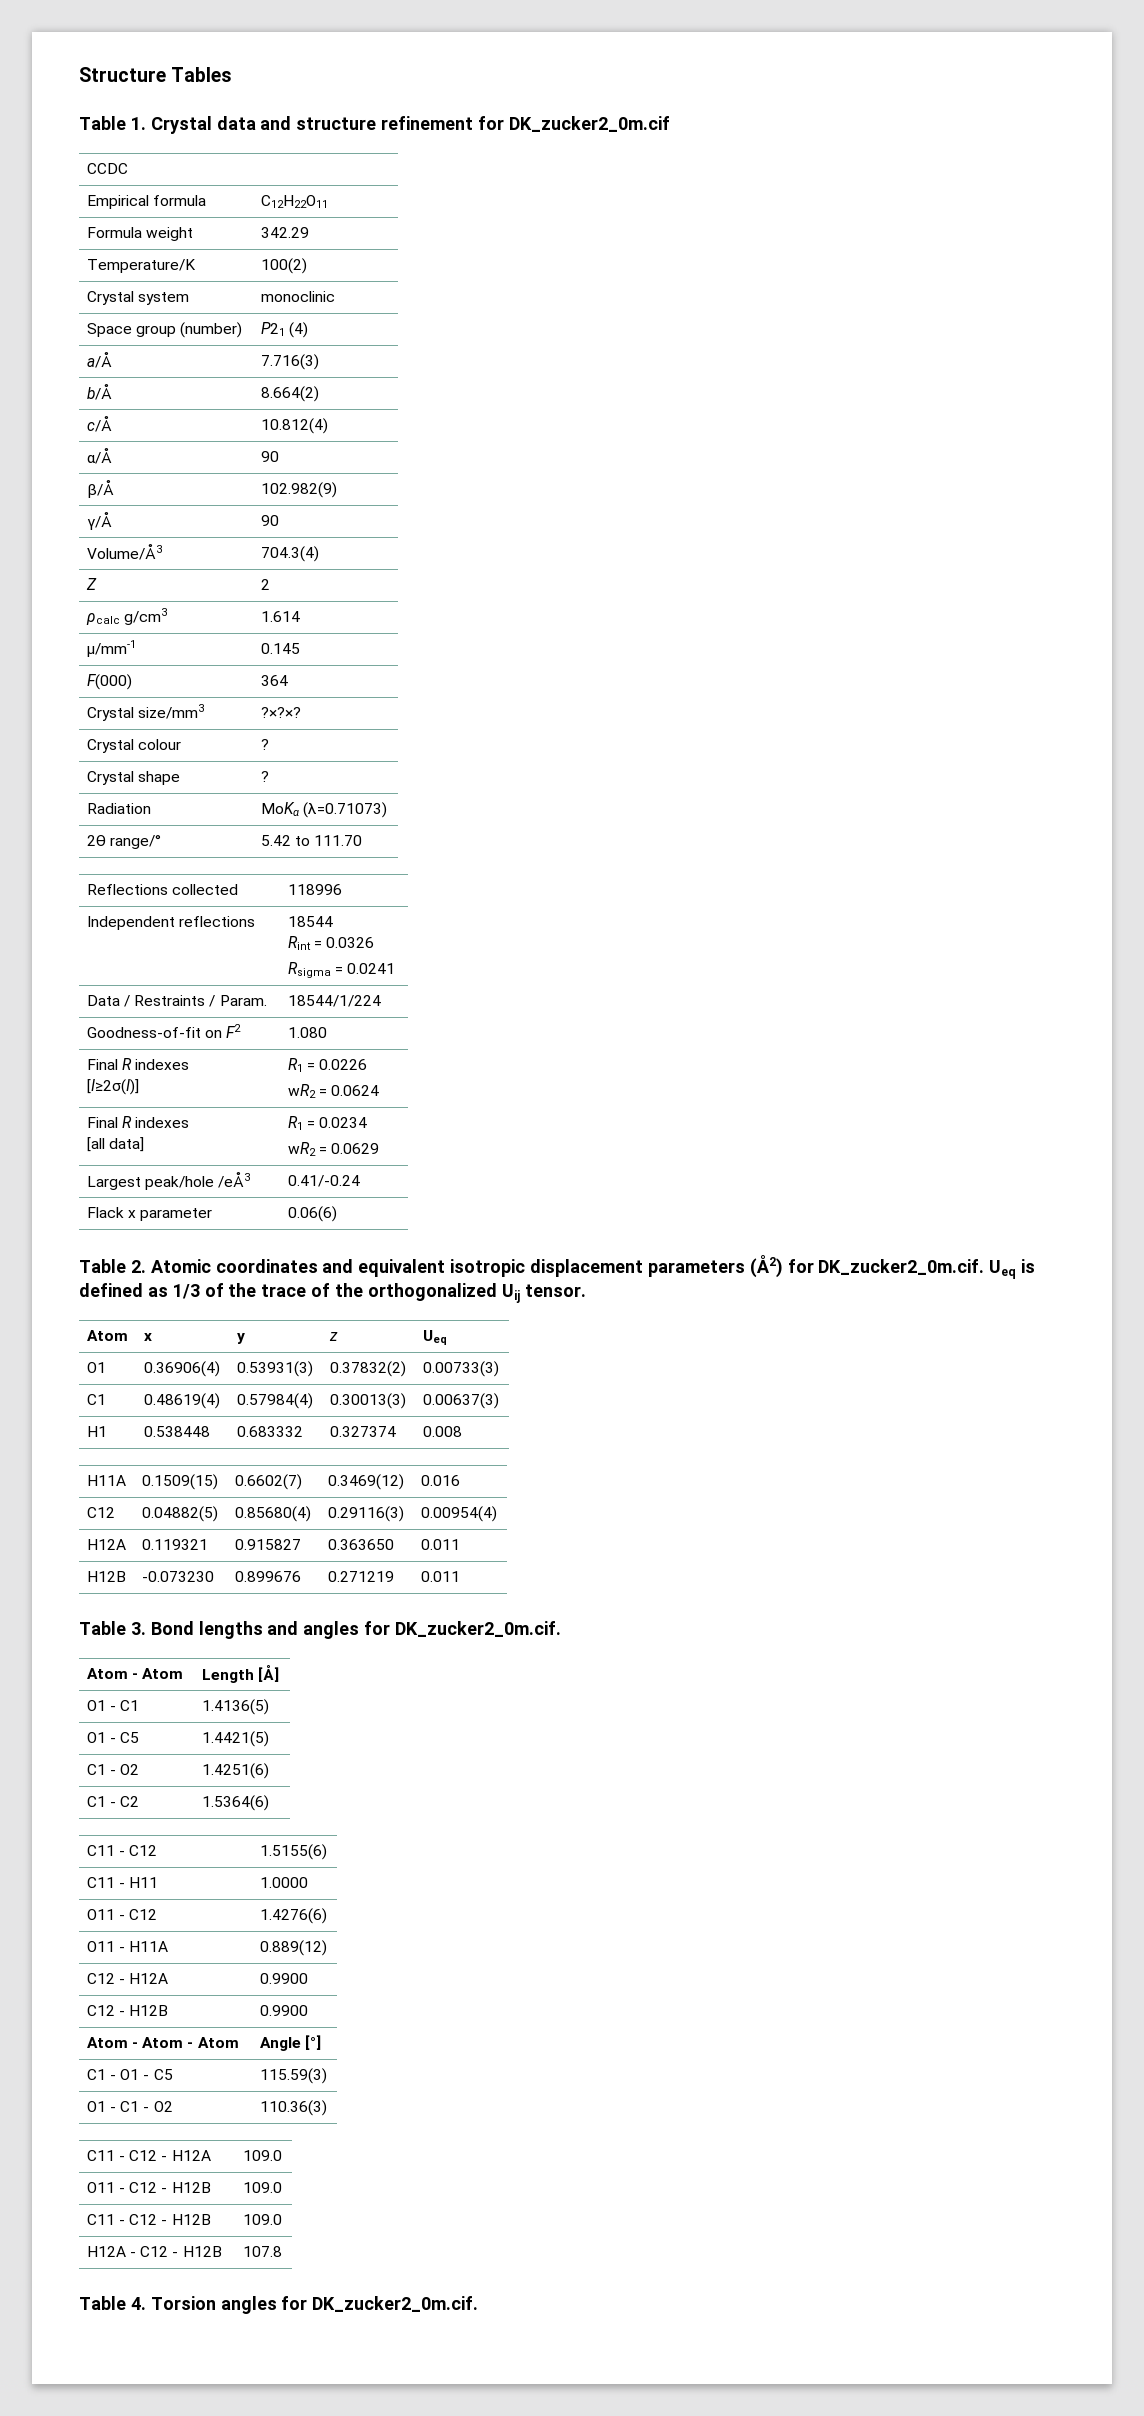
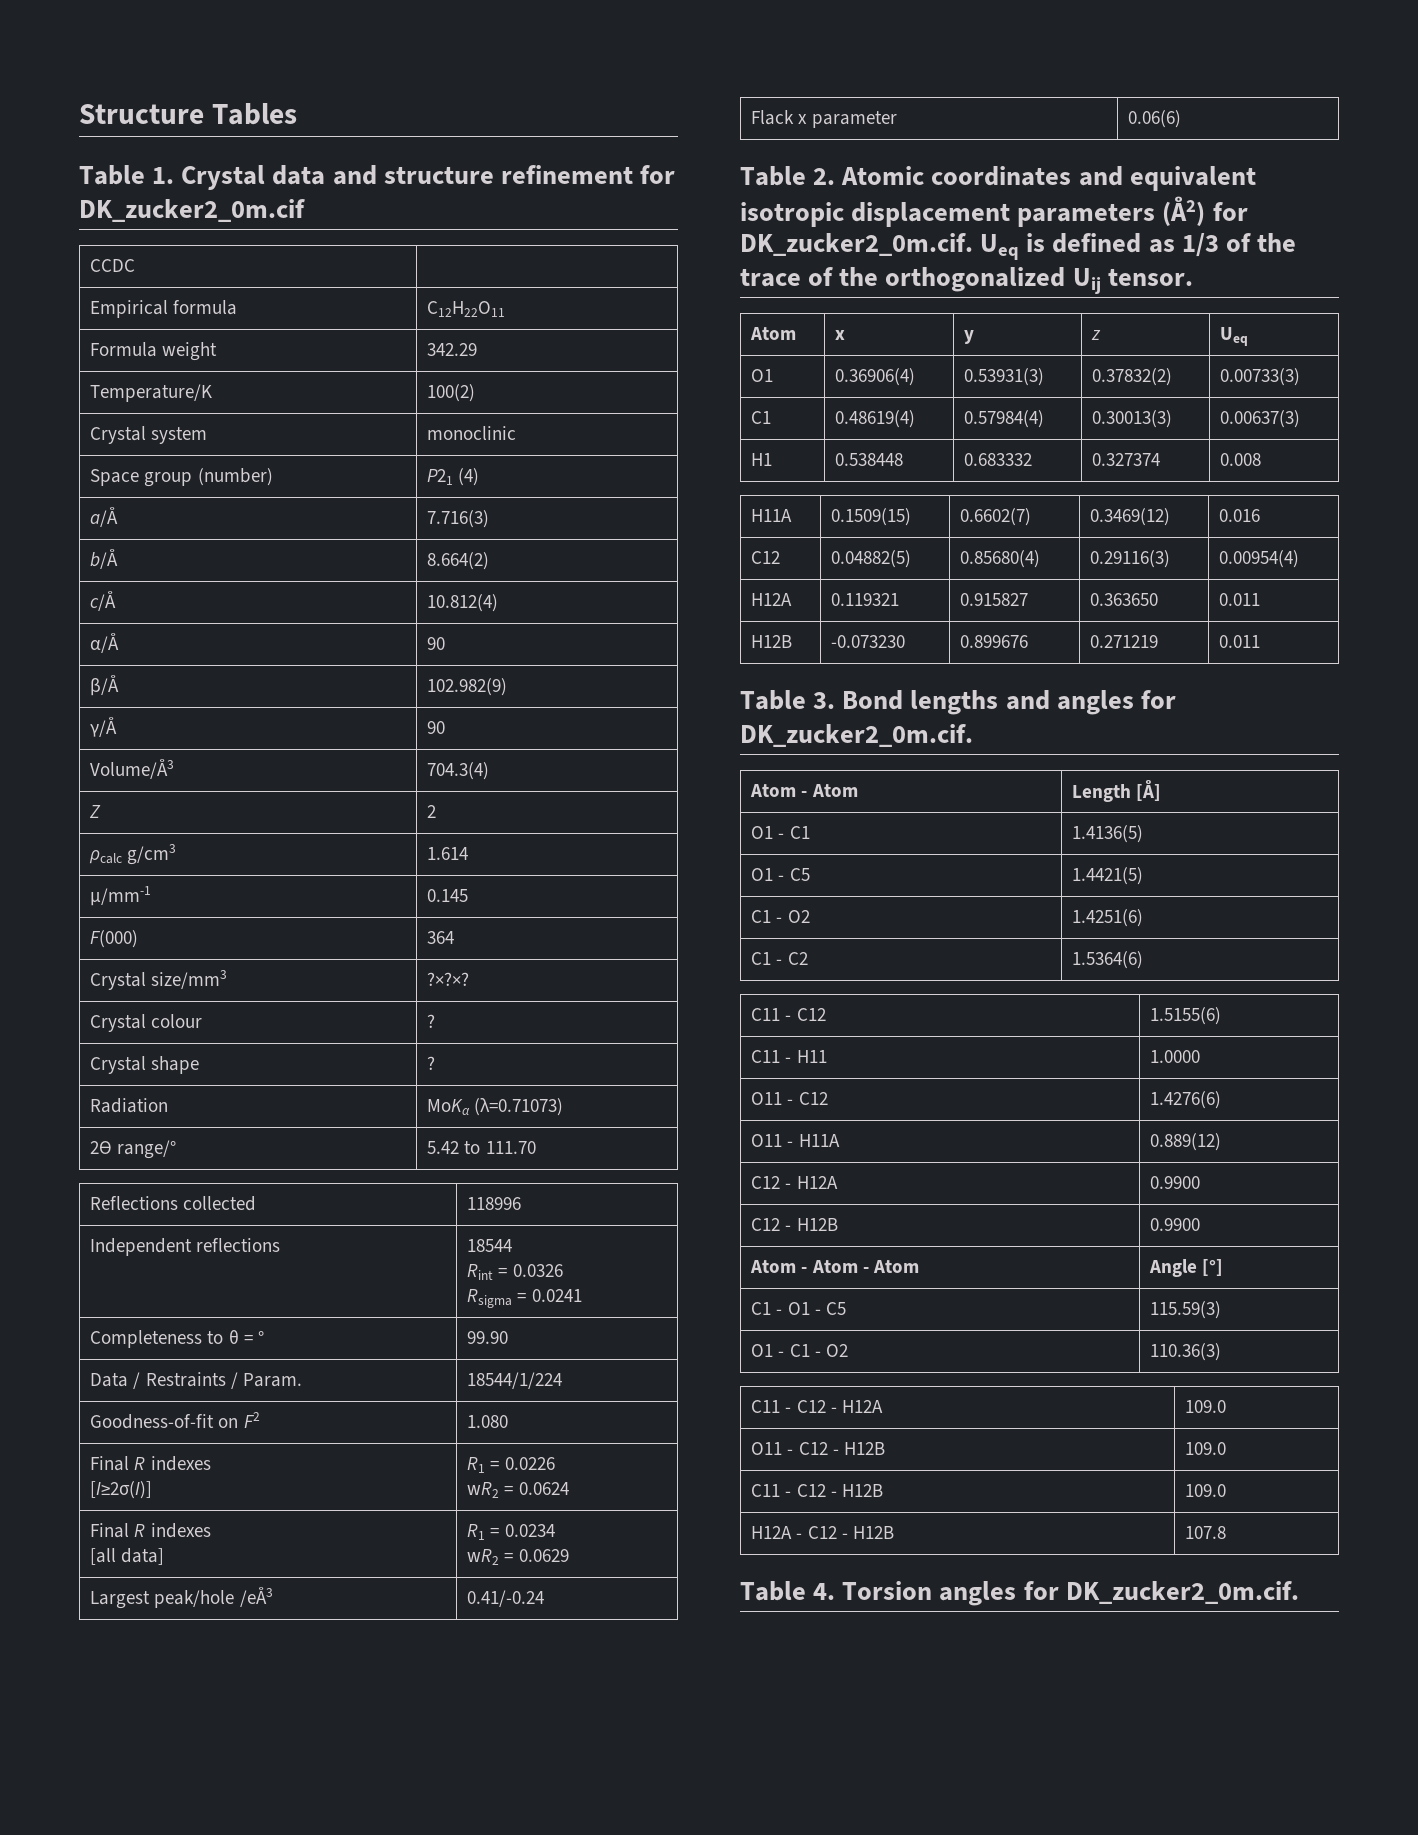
+ Completeness to θ = ° | 99.90

